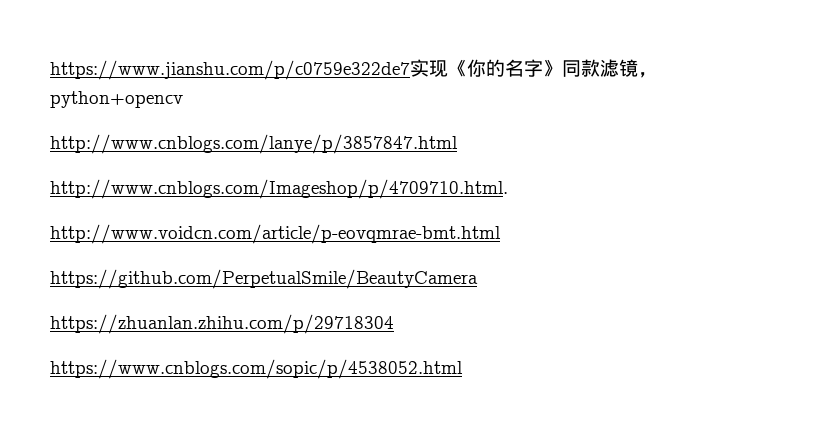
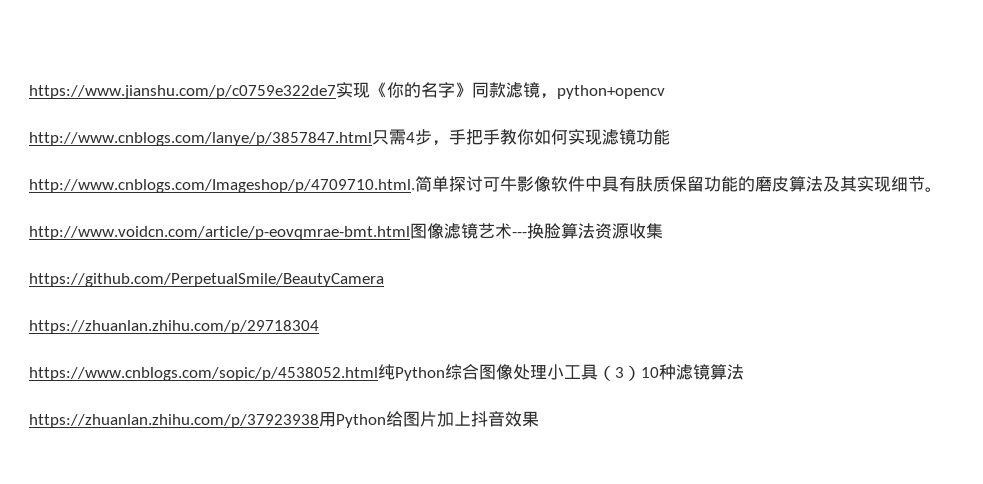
- http://www.cnblogs.com/lanye/p/3857847.html
- http://www.cnblogs.com/Imageshop/p/4709710.html.
- http://www.voidcn.com/article/p-eovqmrae-bmt.html
+ http://www.cnblogs.com/lanye/p/3857847.html只需4步，手把手教你如何实现滤镜功能
+ http://www.cnblogs.com/Imageshop/p/4709710.html.简单探讨可牛影像软件中具有肤质保留功能的磨皮算法及其实现细节。
+ http://www.voidcn.com/article/p-eovqmrae-bmt.html图像滤镜艺术---换脸算法资源收集
  https://github.com/PerpetualSmile/BeautyCamera
  https://zhuanlan.zhihu.com/p/29718304
- https://www.cnblogs.com/sopic/p/4538052.html
+ https://www.cnblogs.com/sopic/p/4538052.html纯Python综合图像处理小工具（3）10种滤镜算法
+ https://zhuanlan.zhihu.com/p/37923938用Python给图片加上抖音效果

